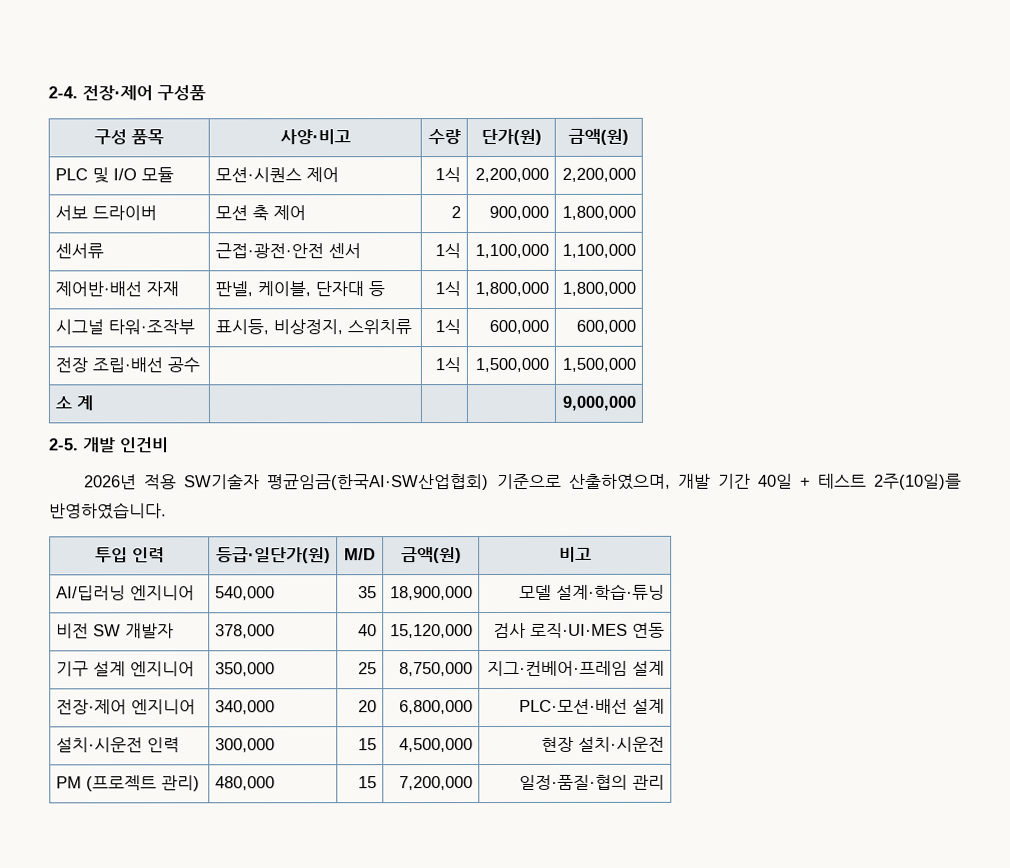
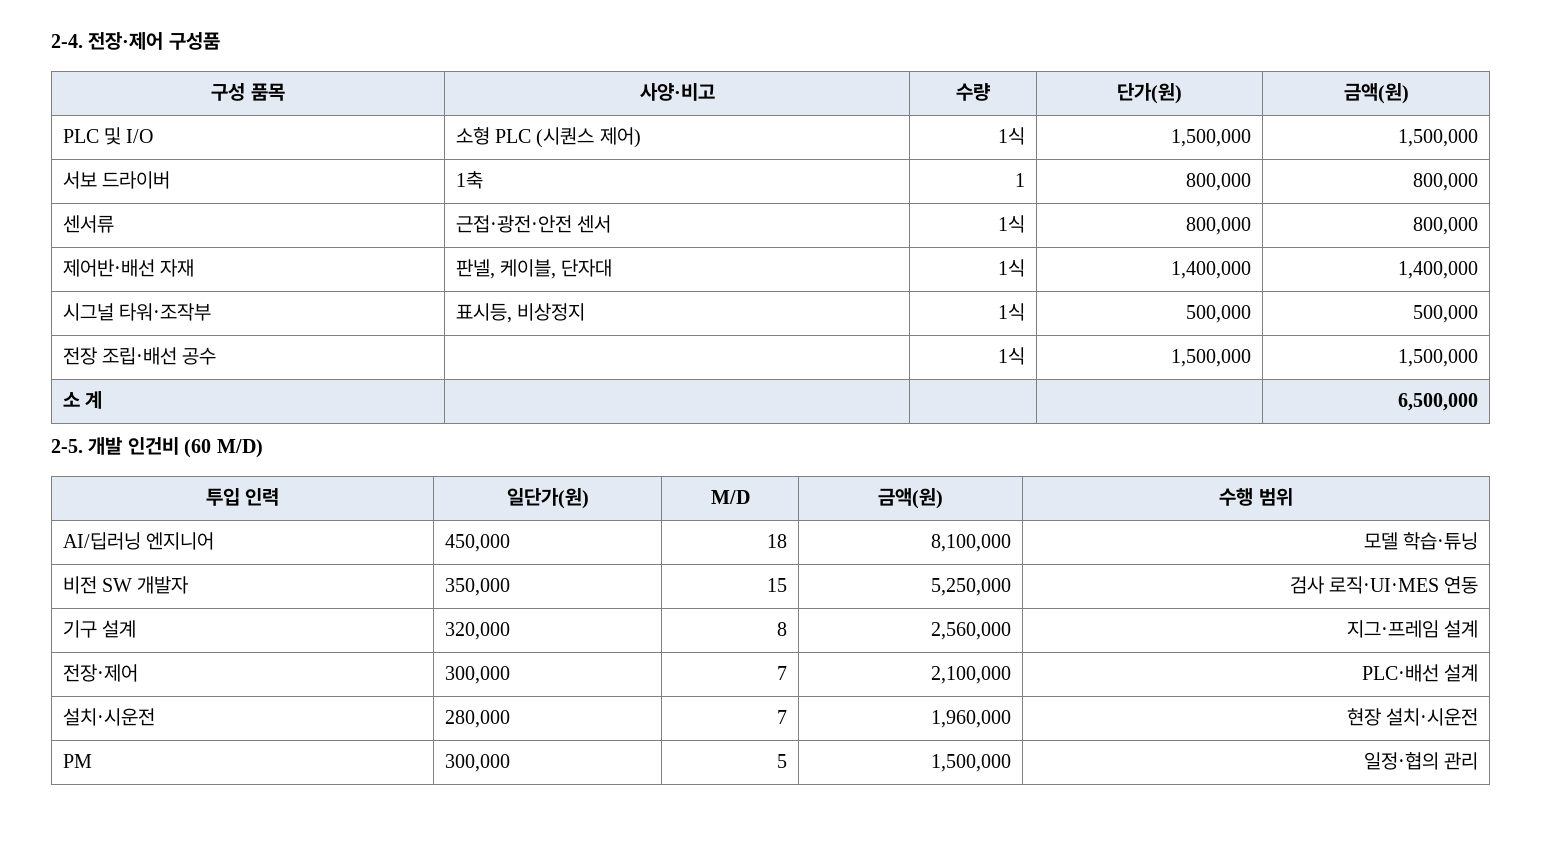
- PLC 및 I/O 모듈 | 모션·시퀀스 제어 | 1식 | 2,200,000 | 2,200,000
+ PLC 및 I/O | 소형 PLC (시퀀스 제어) | 1식 | 1,500,000 | 1,500,000
- 서보 드라이버 | 모션 축 제어 | 2 | 900,000 | 1,800,000
+ 서보 드라이버 | 1축 | 1 | 800,000 | 800,000
- 센서류 | 근접·광전·안전 센서 | 1식 | 1,100,000 | 1,100,000
+ 센서류 | 근접·광전·안전 센서 | 1식 | 800,000 | 800,000
- 제어반·배선 자재 | 판넬, 케이블, 단자대 등 | 1식 | 1,800,000 | 1,800,000
+ 제어반·배선 자재 | 판넬, 케이블, 단자대 | 1식 | 1,400,000 | 1,400,000
- 시그널 타워·조작부 | 표시등, 비상정지, 스위치류 | 1식 | 600,000 | 600,000
+ 시그널 타워·조작부 | 표시등, 비상정지 | 1식 | 500,000 | 500,000
- 소 계 | | | | 9,000,000
+ 소 계 | | | | 6,500,000
- 개발 인건비
- 2026년 적용 SW기술자 평균임금(한국AI·SW산업협회) 기준으로 산출하였으며, 개발 기간 40일 + 테스트 2주(10일)를 반영하였습니다.
+ 개발 인건비 (60 M/D)
- 투입 인력 | 등급·일단가(원) | M/D | 금액(원) | 비고
+ 투입 인력 | 일단가(원) | M/D | 금액(원) | 수행 범위
- AI/딥러닝 엔지니어 | 540,000 | 35 | 18,900,000 | 모델 설계·학습·튜닝
+ AI/딥러닝 엔지니어 | 450,000 | 18 | 8,100,000 | 모델 학습·튜닝
- 비전 SW 개발자 | 378,000 | 40 | 15,120,000 | 검사 로직·UI·MES 연동
+ 비전 SW 개발자 | 350,000 | 15 | 5,250,000 | 검사 로직·UI·MES 연동
- 기구 설계 엔지니어 | 350,000 | 25 | 8,750,000 | 지그·컨베어·프레임 설계
- 전장·제어 엔지니어 | 340,000 | 20 | 6,800,000 | PLC·모션·배선 설계
- 설치·시운전 인력 | 300,000 | 15 | 4,500,000 | 현장 설치·시운전
- PM (프로젝트 관리) | 480,000 | 15 | 7,200,000 | 일정·품질·협의 관리
+ 기구 설계 | 320,000 | 8 | 2,560,000 | 지그·프레임 설계
+ 전장·제어 | 300,000 | 7 | 2,100,000 | PLC·배선 설계
+ 설치·시운전 | 280,000 | 7 | 1,960,000 | 현장 설치·시운전
+ PM | 300,000 | 5 | 1,500,000 | 일정·협의 관리

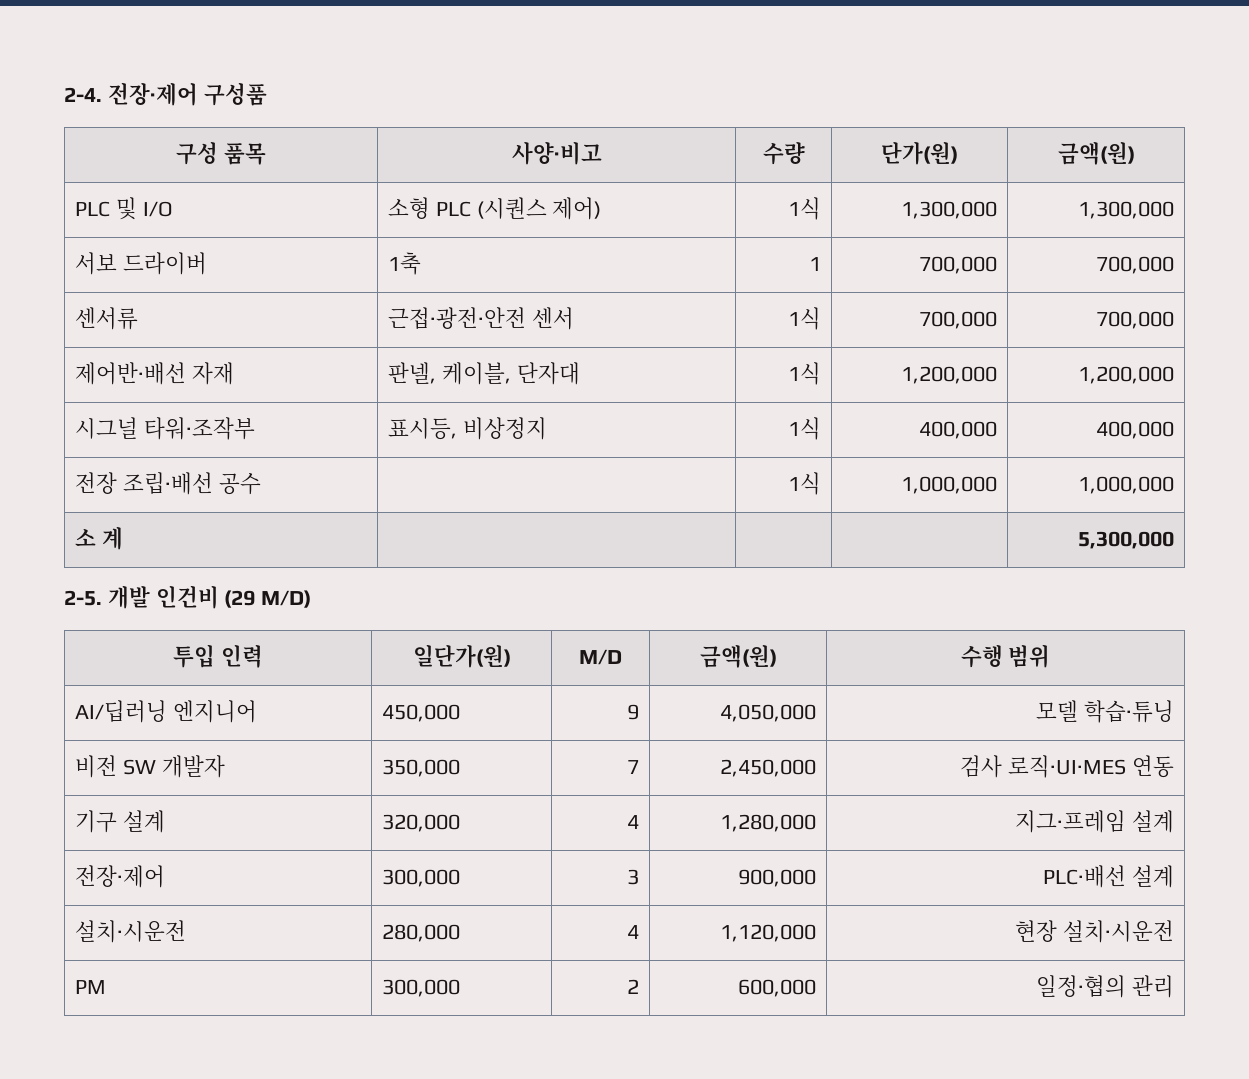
- PLC 및 I/O | 소형 PLC (시퀀스 제어) | 1식 | 1,500,000 | 1,500,000
+ PLC 및 I/O | 소형 PLC (시퀀스 제어) | 1식 | 1,300,000 | 1,300,000
- 서보 드라이버 | 1축 | 1 | 800,000 | 800,000
+ 서보 드라이버 | 1축 | 1 | 700,000 | 700,000
- 센서류 | 근접·광전·안전 센서 | 1식 | 800,000 | 800,000
+ 센서류 | 근접·광전·안전 센서 | 1식 | 700,000 | 700,000
- 제어반·배선 자재 | 판넬, 케이블, 단자대 | 1식 | 1,400,000 | 1,400,000
+ 제어반·배선 자재 | 판넬, 케이블, 단자대 | 1식 | 1,200,000 | 1,200,000
- 시그널 타워·조작부 | 표시등, 비상정지 | 1식 | 500,000 | 500,000
+ 시그널 타워·조작부 | 표시등, 비상정지 | 1식 | 400,000 | 400,000
- 전장 조립·배선 공수 | | 1식 | 1,500,000 | 1,500,000
+ 전장 조립·배선 공수 | | 1식 | 1,000,000 | 1,000,000
- 소 계 | | | | 6,500,000
+ 소 계 | | | | 5,300,000
- 개발 인건비 (60 M/D)
+ 개발 인건비 (29 M/D)
- AI/딥러닝 엔지니어 | 450,000 | 18 | 8,100,000 | 모델 학습·튜닝
+ AI/딥러닝 엔지니어 | 450,000 | 9 | 4,050,000 | 모델 학습·튜닝
- 비전 SW 개발자 | 350,000 | 15 | 5,250,000 | 검사 로직·UI·MES 연동
+ 비전 SW 개발자 | 350,000 | 7 | 2,450,000 | 검사 로직·UI·MES 연동
- 기구 설계 | 320,000 | 8 | 2,560,000 | 지그·프레임 설계
+ 기구 설계 | 320,000 | 4 | 1,280,000 | 지그·프레임 설계
- 전장·제어 | 300,000 | 7 | 2,100,000 | PLC·배선 설계
+ 전장·제어 | 300,000 | 3 | 900,000 | PLC·배선 설계
- 설치·시운전 | 280,000 | 7 | 1,960,000 | 현장 설치·시운전
+ 설치·시운전 | 280,000 | 4 | 1,120,000 | 현장 설치·시운전
- PM | 300,000 | 5 | 1,500,000 | 일정·협의 관리
+ PM | 300,000 | 2 | 600,000 | 일정·협의 관리

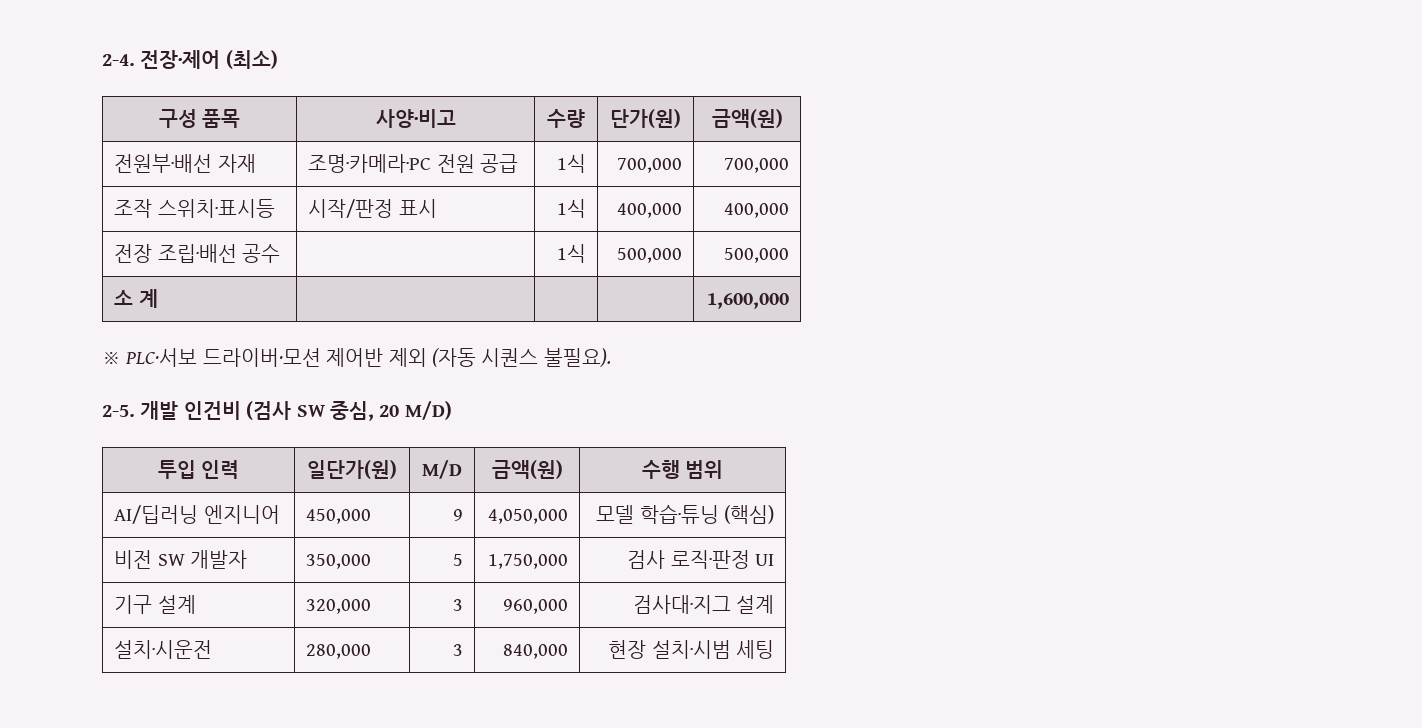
- 전장·제어 구성품
+ 전장·제어 (최소)
- PLC 및 I/O | 소형 PLC (시퀀스 제어) | 1식 | 1,300,000 | 1,300,000
- 서보 드라이버 | 1축 | 1 | 700,000 | 700,000
- 센서류 | 근접·광전·안전 센서 | 1식 | 700,000 | 700,000
- 제어반·배선 자재 | 판넬, 케이블, 단자대 | 1식 | 1,200,000 | 1,200,000
- 시그널 타워·조작부 | 표시등, 비상정지 | 1식 | 400,000 | 400,000
+ 전원부·배선 자재 | 조명·카메라·PC 전원 공급 | 1식 | 700,000 | 700,000
+ 조작 스위치·표시등 | 시작/판정 표시 | 1식 | 400,000 | 400,000
- 전장 조립·배선 공수 | | 1식 | 1,000,000 | 1,000,000
+ 전장 조립·배선 공수 | | 1식 | 500,000 | 500,000
- 소 계 | | | | 5,300,000
+ 소 계 | | | | 1,600,000
+ ※ PLC·서보 드라이버·모션 제어반 제외 (자동 시퀀스 불필요).
- 개발 인건비 (29 M/D)
+ 개발 인건비 (검사 SW 중심, 20 M/D)
- AI/딥러닝 엔지니어 | 450,000 | 9 | 4,050,000 | 모델 학습·튜닝
+ AI/딥러닝 엔지니어 | 450,000 | 9 | 4,050,000 | 모델 학습·튜닝 (핵심)
- 비전 SW 개발자 | 350,000 | 7 | 2,450,000 | 검사 로직·UI·MES 연동
+ 비전 SW 개발자 | 350,000 | 5 | 1,750,000 | 검사 로직·판정 UI
- 기구 설계 | 320,000 | 4 | 1,280,000 | 지그·프레임 설계
- 전장·제어 | 300,000 | 3 | 900,000 | PLC·배선 설계
+ 기구 설계 | 320,000 | 3 | 960,000 | 검사대·지그 설계
- 설치·시운전 | 280,000 | 4 | 1,120,000 | 현장 설치·시운전
- PM | 300,000 | 2 | 600,000 | 일정·협의 관리
+ 설치·시운전 | 280,000 | 3 | 840,000 | 현장 설치·시범 세팅

